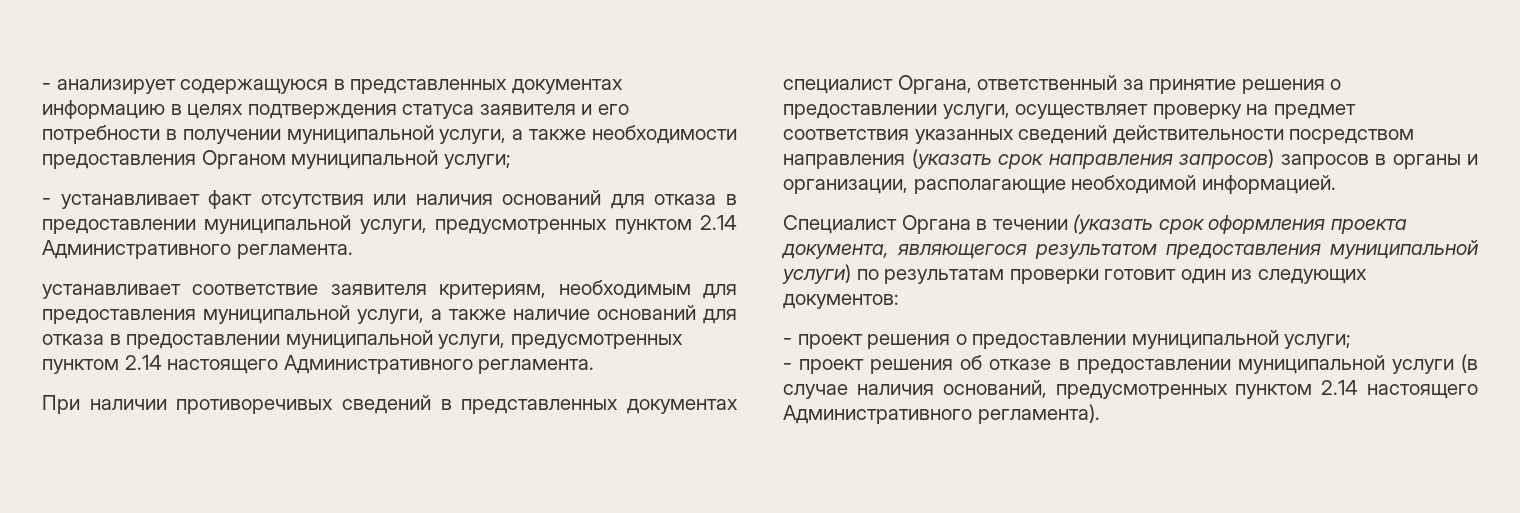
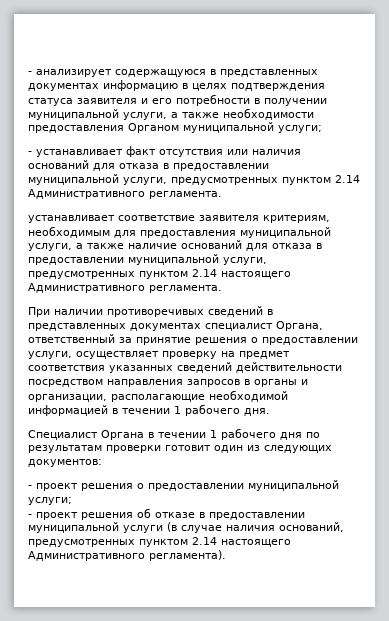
- При наличии противоречивых сведений в представленных документах специалист Органа, ответственный за принятие решения о предоставлении услуги, осуществляет проверку на предмет соответствия указанных сведений действительности посредством направления (указать срок направления запросов) запросов в органы и организации, располагающие необходимой информацией.
- Специалист Органа в течении (указать срок оформления проекта документа, являющегося результатом предоставления муниципальной услуги) по результатам проверки готовит один из следующих документов:
+ При наличии противоречивых сведений в представленных документах специалист Органа, ответственный за принятие решения о предоставлении услуги, осуществляет проверку на предмет соответствия указанных сведений действительности посредством направления запросов в органы и организации, располагающие необходимой информацией в течении 1 рабочего дня.
+ Специалист Органа в течении 1 рабочего дня по результатам проверки готовит один из следующих документов:

